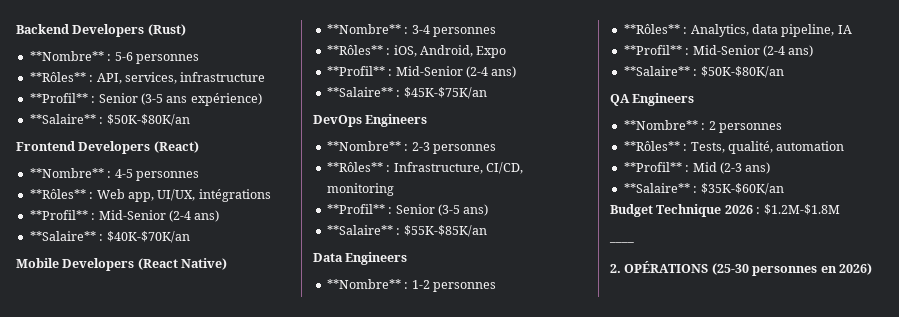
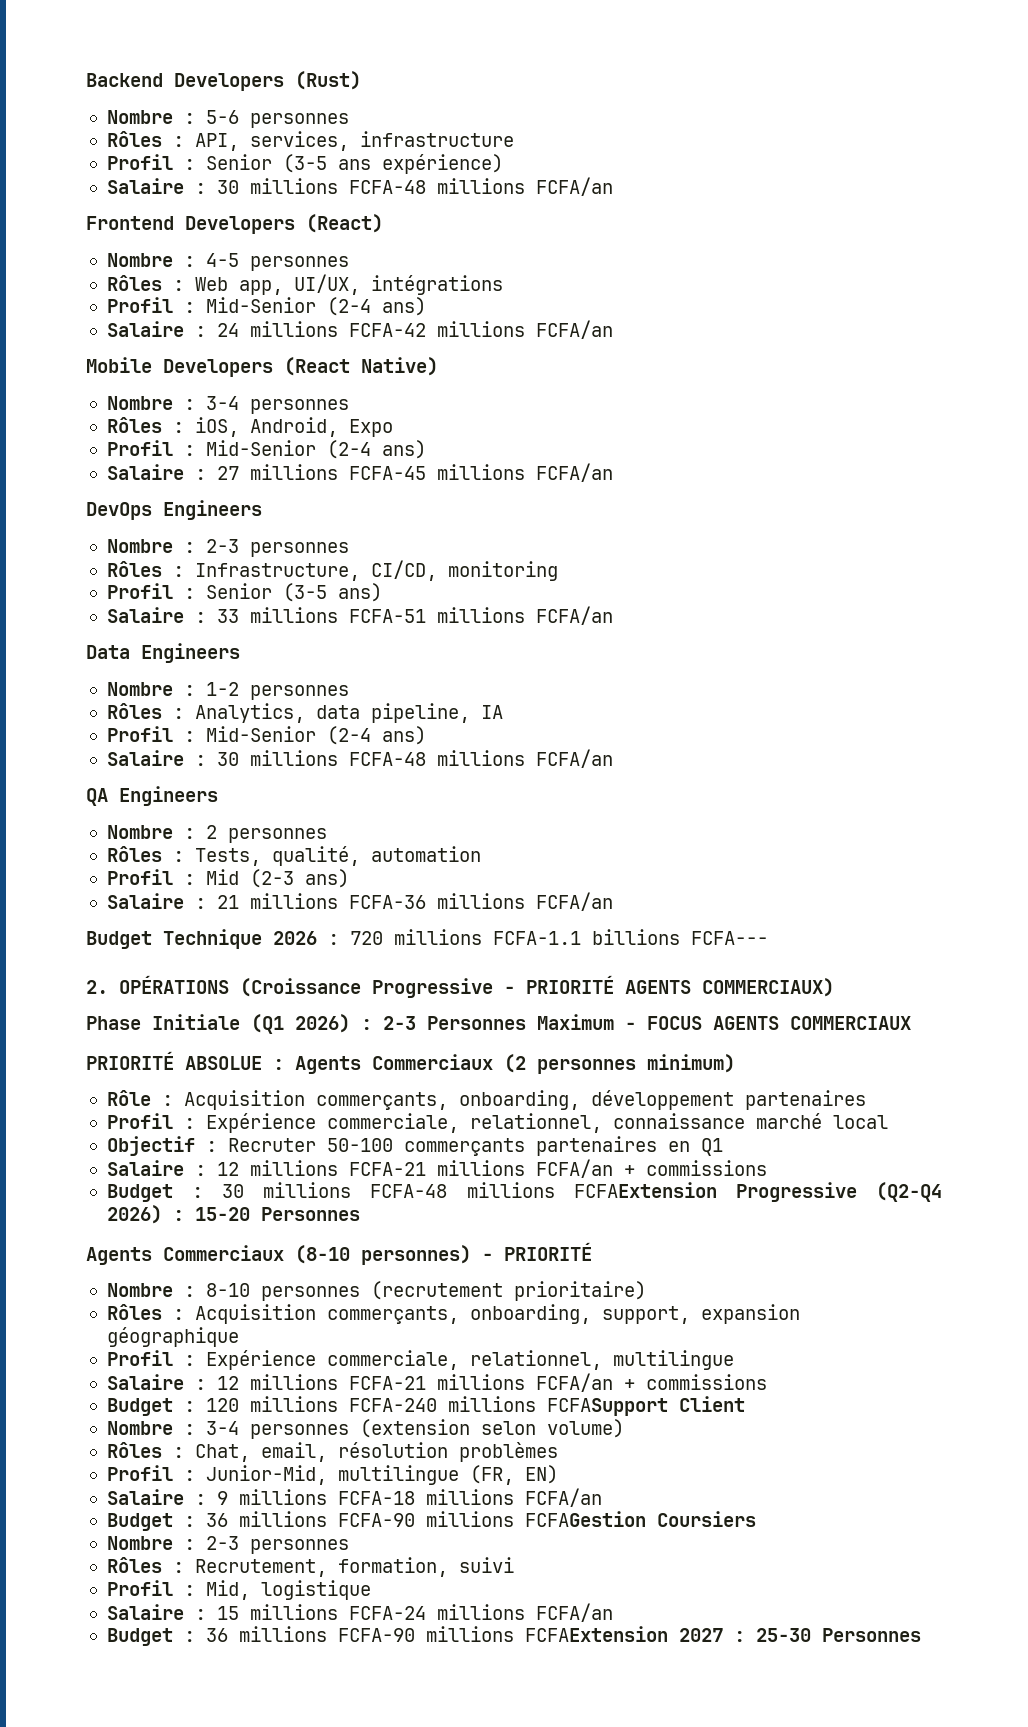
- **Nombre** : 5-6 personnes
+ Nombre : 5-6 personnes
- **Rôles** : API, services, infrastructure
+ Rôles : API, services, infrastructure
- **Profil** : Senior (3-5 ans expérience)
- **Salaire** : $50K-$80K/an
+ Profil : Senior (3-5 ans expérience)
+ Salaire : 30 millions FCFA-48 millions FCFA/an
- **Nombre** : 4-5 personnes
+ Nombre : 4-5 personnes
- **Rôles** : Web app, UI/UX, intégrations
- **Profil** : Mid-Senior (2-4 ans)
- **Salaire** : $40K-$70K/an
+ Rôles : Web app, UI/UX, intégrations
+ Profil : Mid-Senior (2-4 ans)
+ Salaire : 24 millions FCFA-42 millions FCFA/an
  Mobile Developers (React Native)
- **Nombre** : 3-4 personnes
+ Nombre : 3-4 personnes
- **Rôles** : iOS, Android, Expo
- **Profil** : Mid-Senior (2-4 ans)
- **Salaire** : $45K-$75K/an
+ Rôles : iOS, Android, Expo
+ Profil : Mid-Senior (2-4 ans)
+ Salaire : 27 millions FCFA-45 millions FCFA/an
  DevOps Engineers
- **Nombre** : 2-3 personnes
- **Rôles** : Infrastructure, CI/CD, monitoring
+ Nombre : 2-3 personnes
+ Rôles : Infrastructure, CI/CD, monitoring
- **Profil** : Senior (3-5 ans)
+ Profil : Senior (3-5 ans)
- **Salaire** : $55K-$85K/an
+ Salaire : 33 millions FCFA-51 millions FCFA/an
- **Nombre** : 1-2 personnes
+ Nombre : 1-2 personnes
- **Rôles** : Analytics, data pipeline, IA
- **Profil** : Mid-Senior (2-4 ans)
- **Salaire** : $50K-$80K/an
+ Rôles : Analytics, data pipeline, IA
+ Profil : Mid-Senior (2-4 ans)
+ Salaire : 30 millions FCFA-48 millions FCFA/an
- **Nombre** : 2 personnes
+ Nombre : 2 personnes
- **Rôles** : Tests, qualité, automation
+ Rôles : Tests, qualité, automation
- **Profil** : Mid (2-3 ans)
+ Profil : Mid (2-3 ans)
- **Salaire** : $35K-$60K/an
- Budget Technique 2026 : $1.2M-$1.8M
- ____
- 2. OPÉRATIONS (25-30 personnes en 2026)
+ Salaire : 21 millions FCFA-36 millions FCFA/an
+ Budget Technique 2026 : 720 millions FCFA-1.1 billions FCFA---
+ 2. OPÉRATIONS (Croissance Progressive - PRIORITÉ AGENTS COMMERCIAUX)
+ Phase Initiale (Q1 2026) : 2-3 Personnes Maximum - FOCUS AGENTS COMMERCIAUX
+ PRIORITÉ ABSOLUE : Agents Commerciaux (2 personnes minimum)
+ Rôle : Acquisition commerçants, onboarding, développement partenaires
+ Profil : Expérience commerciale, relationnel, connaissance marché local
+ Objectif : Recruter 50-100 commerçants partenaires en Q1
+ Salaire : 12 millions FCFA-21 millions FCFA/an + commissions
+ Budget : 30 millions FCFA-48 millions FCFAExtension Progressive (Q2-Q4 2026) : 15-20 Personnes
+ Agents Commerciaux (8-10 personnes) - PRIORITÉ
+ Nombre : 8-10 personnes (recrutement prioritaire)
+ Rôles : Acquisition commerçants, onboarding, support, expansion géographique
+ Profil : Expérience commerciale, relationnel, multilingue
+ Salaire : 12 millions FCFA-21 millions FCFA/an + commissions
+ Budget : 120 millions FCFA-240 millions FCFASupport Client
+ Nombre : 3-4 personnes (extension selon volume)
+ Rôles : Chat, email, résolution problèmes
+ Profil : Junior-Mid, multilingue (FR, EN)
+ Salaire : 9 millions FCFA-18 millions FCFA/an
+ Budget : 36 millions FCFA-90 millions FCFAGestion Coursiers
+ Nombre : 2-3 personnes
+ Rôles : Recrutement, formation, suivi
+ Profil : Mid, logistique
+ Salaire : 15 millions FCFA-24 millions FCFA/an
+ Budget : 36 millions FCFA-90 millions FCFAExtension 2027 : 25-30 Personnes

